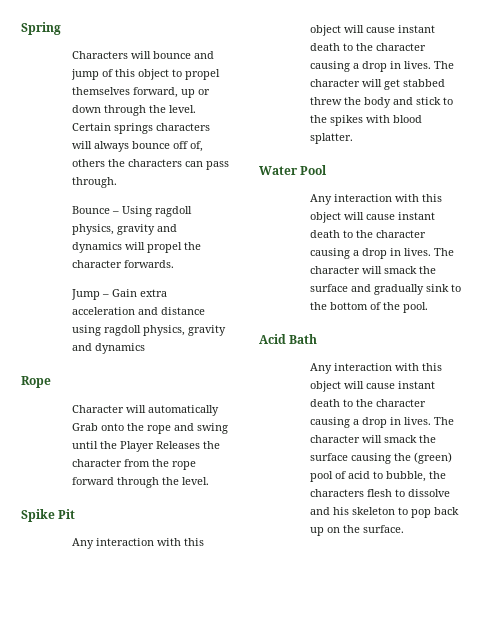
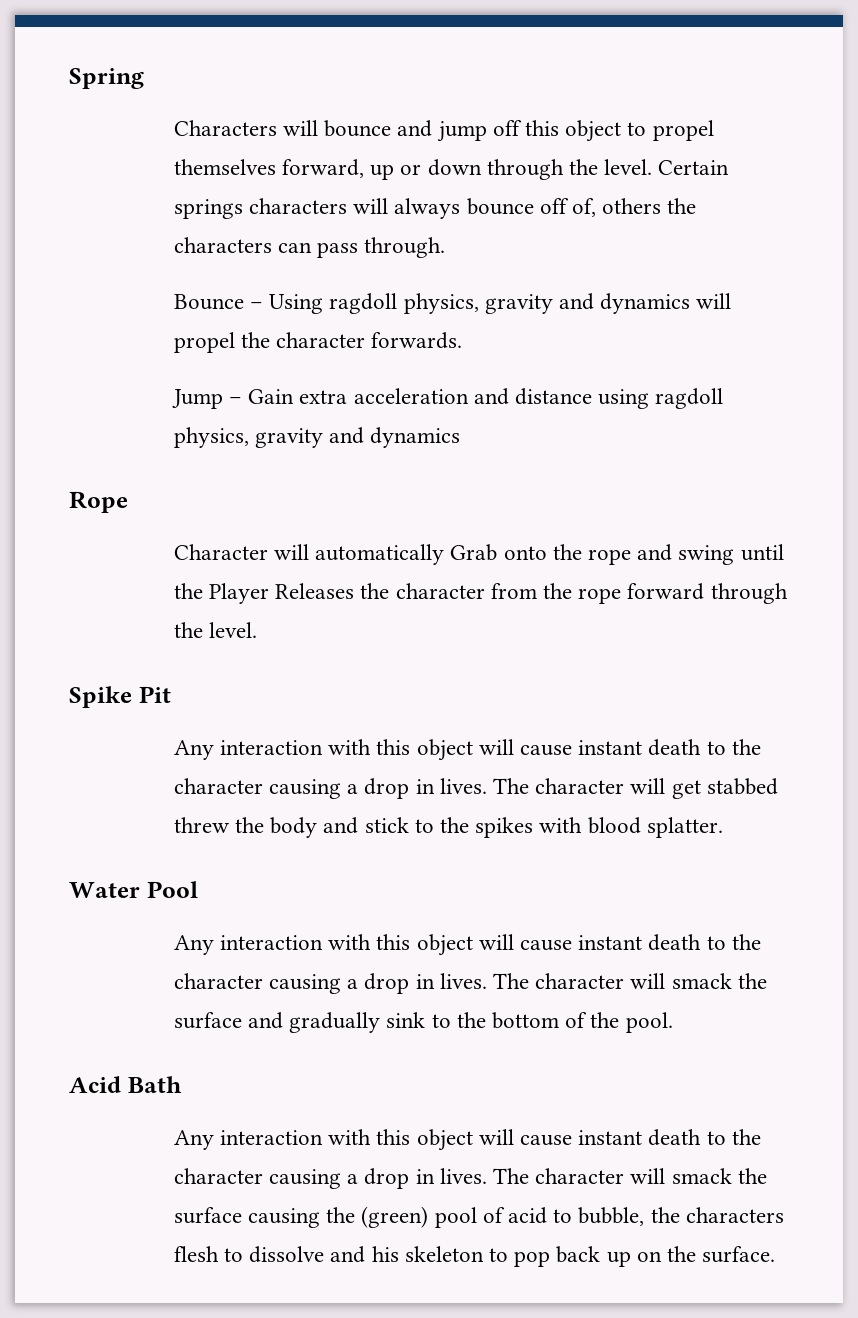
- Characters will bounce and jump of this object to propel themselves forward, up or down through the level.
+ Characters will bounce and jump off this object to propel themselves forward, up or down through the level.

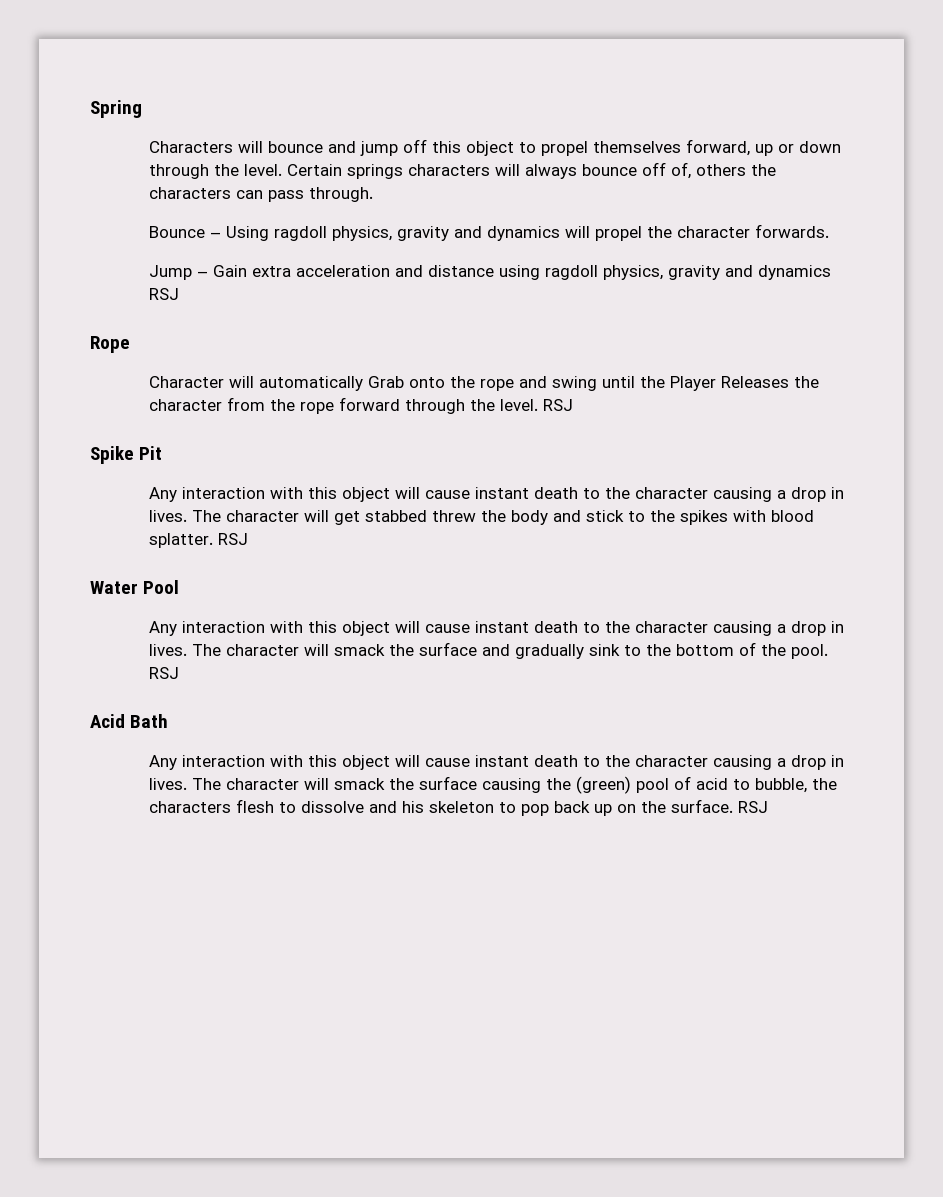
- Jump – Gain extra acceleration and distance using ragdoll physics, gravity and dynamics
+ Jump – Gain extra acceleration and distance using ragdoll physics, gravity and dynamics RSJ
- Character will automatically Grab onto the rope and swing until the Player Releases the character from the rope forward through the level.
+ Character will automatically Grab onto the rope and swing until the Player Releases the character from the rope forward through the level. RSJ
- The character will get stabbed threw the body and stick to the spikes with blood splatter.
+ The character will get stabbed threw the body and stick to the spikes with blood splatter. RSJ
- The character will smack the surface and gradually sink to the bottom of the pool.
+ The character will smack the surface and gradually sink to the bottom of the pool. RSJ
- The character will smack the surface causing the (green) pool of acid to bubble, the characters flesh to dissolve and his skeleton to pop back up on the surface.
+ The character will smack the surface causing the (green) pool of acid to bubble, the characters flesh to dissolve and his skeleton to pop back up on the surface. RSJ

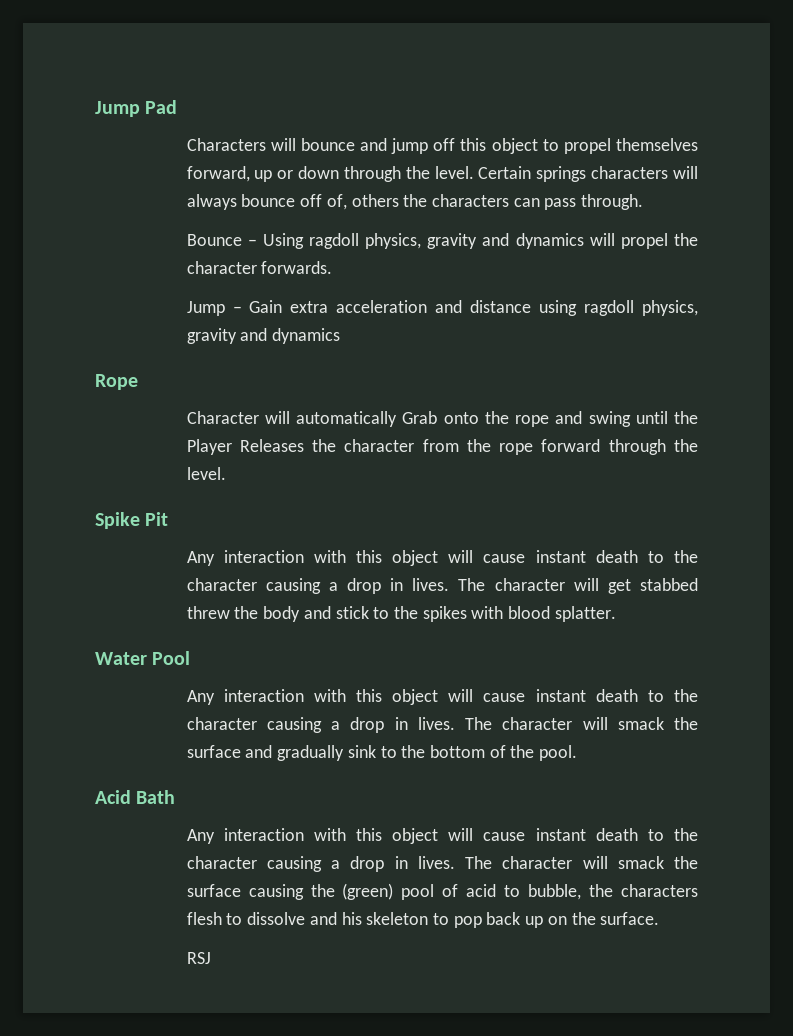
- Spring
+ Jump Pad
- Jump – Gain extra acceleration and distance using ragdoll physics, gravity and dynamics RSJ
+ Jump – Gain extra acceleration and distance using ragdoll physics, gravity and dynamics
- Character will automatically Grab onto the rope and swing until the Player Releases the character from the rope forward through the level. RSJ
+ Character will automatically Grab onto the rope and swing until the Player Releases the character from the rope forward through the level.
- The character will get stabbed threw the body and stick to the spikes with blood splatter. RSJ
+ The character will get stabbed threw the body and stick to the spikes with blood splatter.
- The character will smack the surface and gradually sink to the bottom of the pool. RSJ
+ The character will smack the surface and gradually sink to the bottom of the pool.
- The character will smack the surface causing the (green) pool of acid to bubble, the characters flesh to dissolve and his skeleton to pop back up on the surface. RSJ
+ The character will smack the surface causing the (green) pool of acid to bubble, the characters flesh to dissolve and his skeleton to pop back up on the surface.
+ RSJ

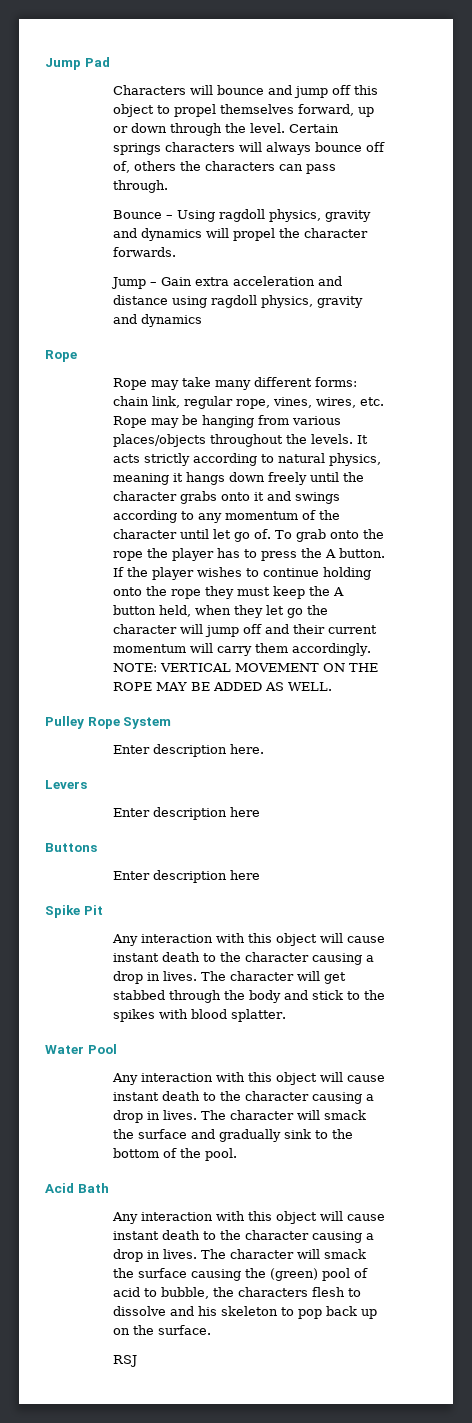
- Character will automatically Grab onto the rope and swing until the Player Releases the character from the rope forward through the level.
+ Rope may take many different forms: chain link, regular rope, vines, wires, etc. Rope may be hanging from various places/objects throughout the levels. It acts strictly according to natural physics, meaning it hangs down freely until the character grabs onto it and swings according to any momentum of the character until let go of. To grab onto the rope the player has to press the A button. If the player wishes to continue holding onto the rope they must keep the A button held, when they let go the character will jump off and their current momentum will carry them accordingly. NOTE: VERTICAL MOVEMENT ON THE ROPE MAY BE ADDED AS WELL.
+ Pulley Rope System
+ Enter description here.
+ Levers
+ Enter description here
+ Buttons
+ Enter description here
- The character will get stabbed threw the body and stick to the spikes with blood splatter.
+ The character will get stabbed through the body and stick to the spikes with blood splatter.

